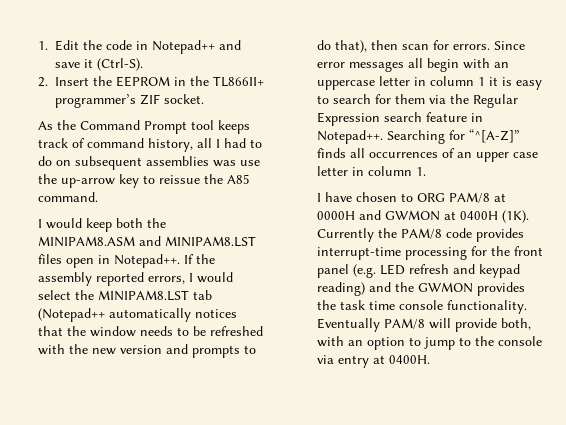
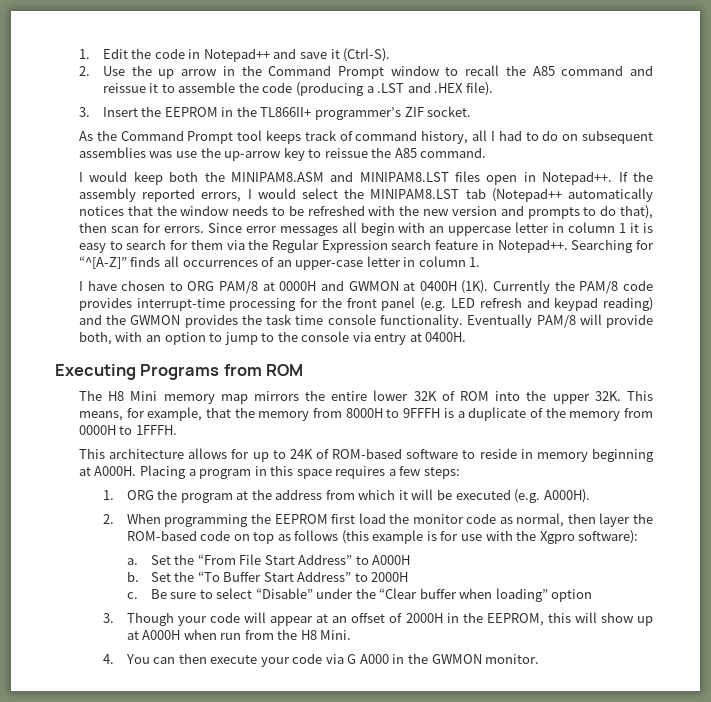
- 2. Insert the EEPROM in the TL866II+ programmer’s ZIF socket.
+ 2. Use the up arrow in the Command Prompt window to recall the A85 command and reissue it to assemble the code (producing a .LST and .HEX file).
+ 3. Insert the EEPROM in the TL866II+ programmer’s ZIF socket.
- Searching for “^[A-Z]” finds all occurrences of an upper case letter in column 1.
+ Searching for “^[A-Z]” finds all occurrences of an upper-case letter in column 1.
+ Executing Programs from ROM
+ The H8 Mini memory map mirrors the entire lower 32K of ROM into the upper 32K. This means, for example, that the memory from 8000H to 9FFFH is a duplicate of the memory from 0000H to 1FFFH.
+ This architecture allows for up to 24K of ROM-based software to reside in memory beginning at A000H. Placing a program in this space requires a few steps:
+ 1. ORG the program at the address from which it will be executed (e.g. A000H).
+ 2. When programming the EEPROM first load the monitor code as normal, then layer the ROM-based code on top as follows (this example is for use with the Xgpro software):
+ a. Set the “From File Start Address” to A000H
+ b. Set the “To Buffer Start Address” to 2000H
+ c. Be sure to select “Disable” under the “Clear buffer when loading” option
+ 3. Though your code will appear at an offset of 2000H in the EEPROM, this will show up at A000H when run from the H8 Mini.
+ 4. You can then execute your code via G A000 in the GWMON monitor.

